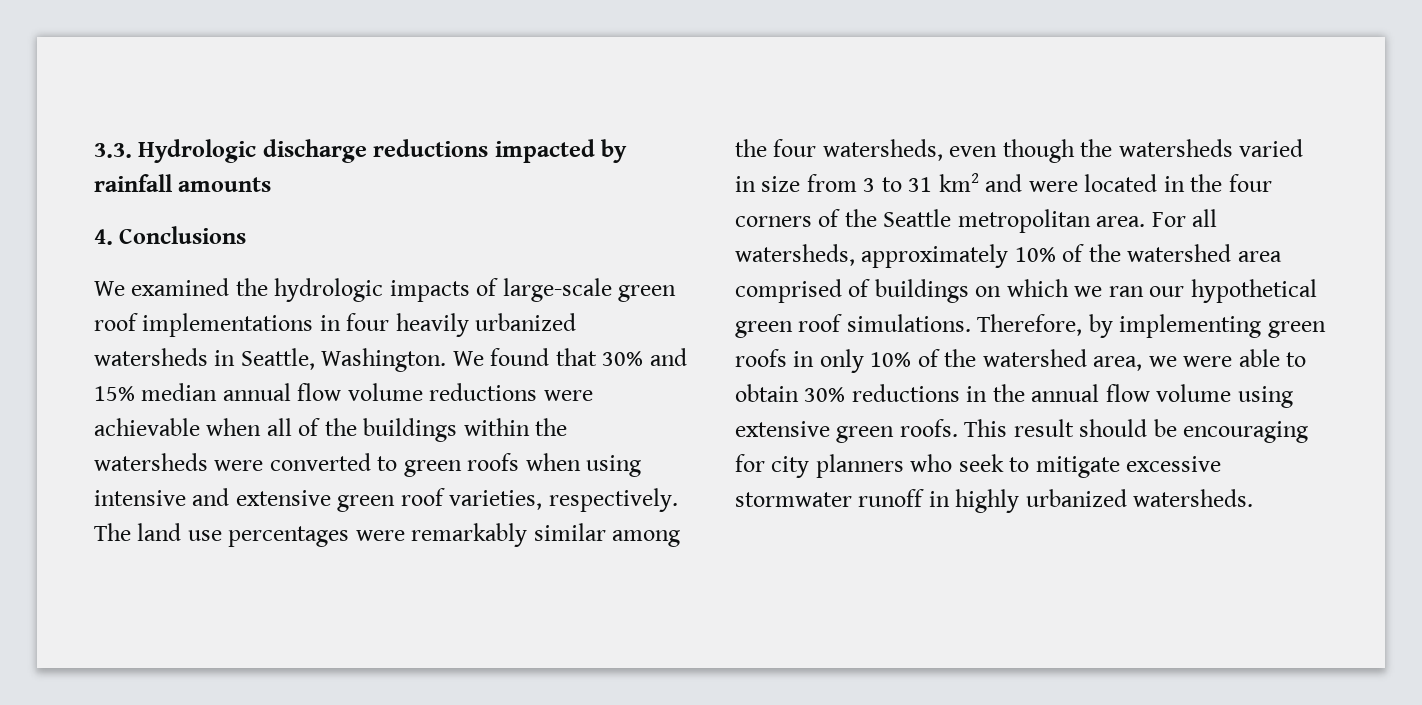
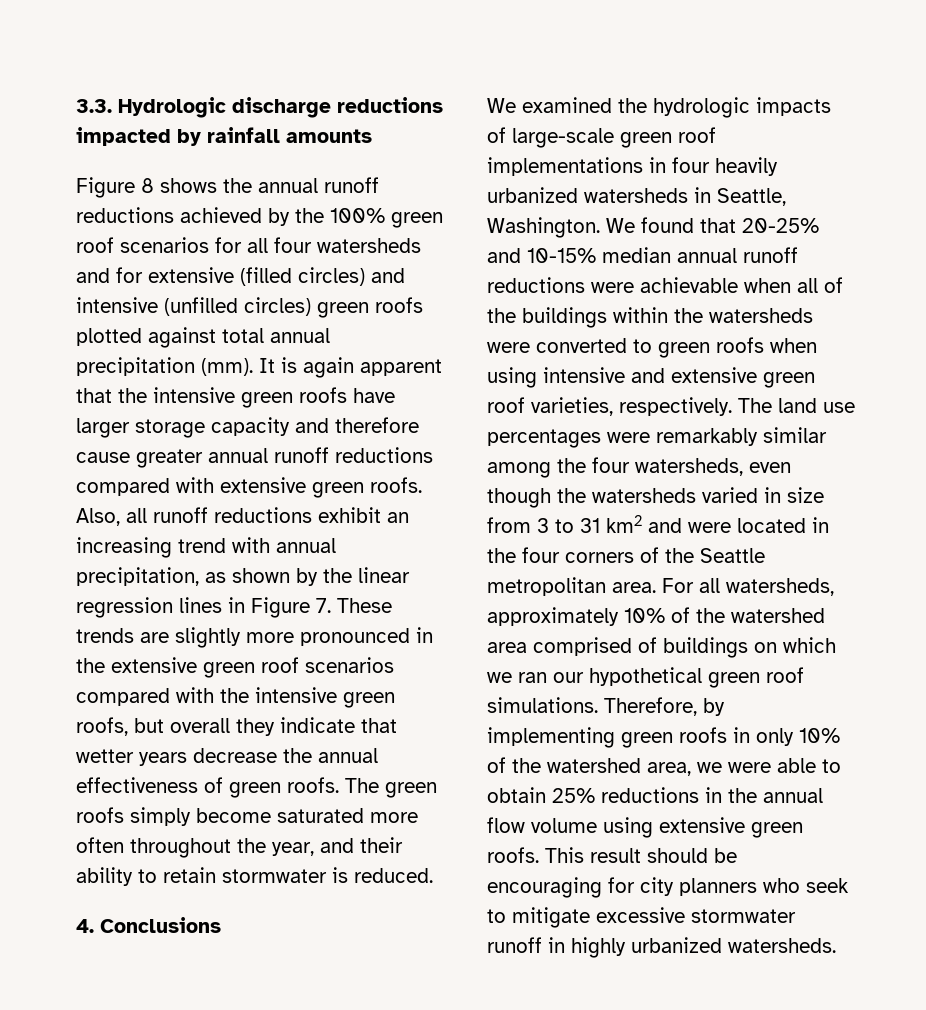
+ Figure 8 shows the annual runoff reductions achieved by the 100% green roof scenarios for all four watersheds and for extensive (filled circles) and intensive (unfilled circles) green roofs plotted against total annual precipitation (mm). It is again apparent that the intensive green roofs have larger storage capacity and therefore cause greater annual runoff reductions compared with extensive green roofs. Also, all runoff reductions exhibit an increasing trend with annual precipitation, as shown by the linear regression lines in Figure 7. These trends are slightly more pronounced in the extensive green roof scenarios compared with the intensive green roofs, but overall they indicate that wetter years decrease the annual effectiveness of green roofs. The green roofs simply become saturated more often throughout the year, and their ability to retain stormwater is reduced.
- We found that 30% and 15% median annual flow volume reductions were achievable when all of the buildings within the watersheds were converted to green roofs when using intensive and extensive green roof varieties, respectively.
+ We found that 20-25% and 10-15% median annual runoff reductions were achievable when all of the buildings within the watersheds were converted to green roofs when using intensive and extensive green roof varieties, respectively.
- Therefore, by implementing green roofs in only 10% of the watershed area, we were able to obtain 30% reductions in the annual flow volume using extensive green roofs.
+ Therefore, by implementing green roofs in only 10% of the watershed area, we were able to obtain 25% reductions in the annual flow volume using extensive green roofs.

